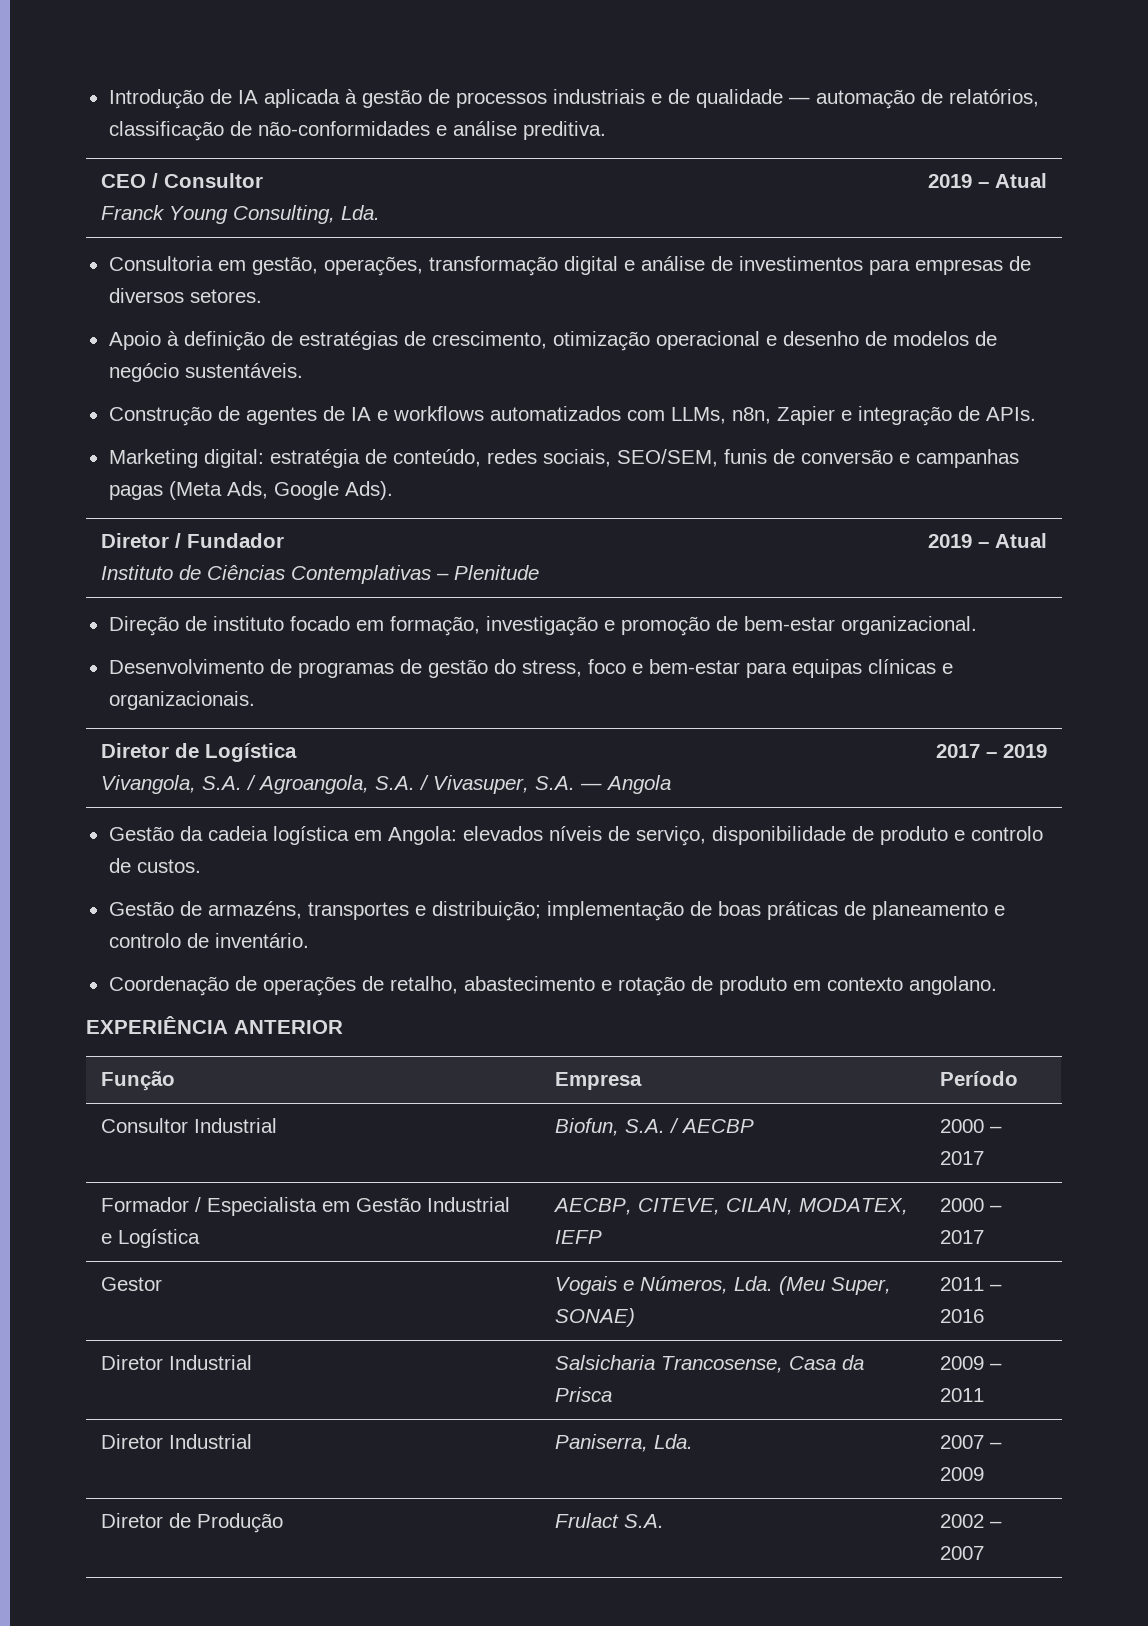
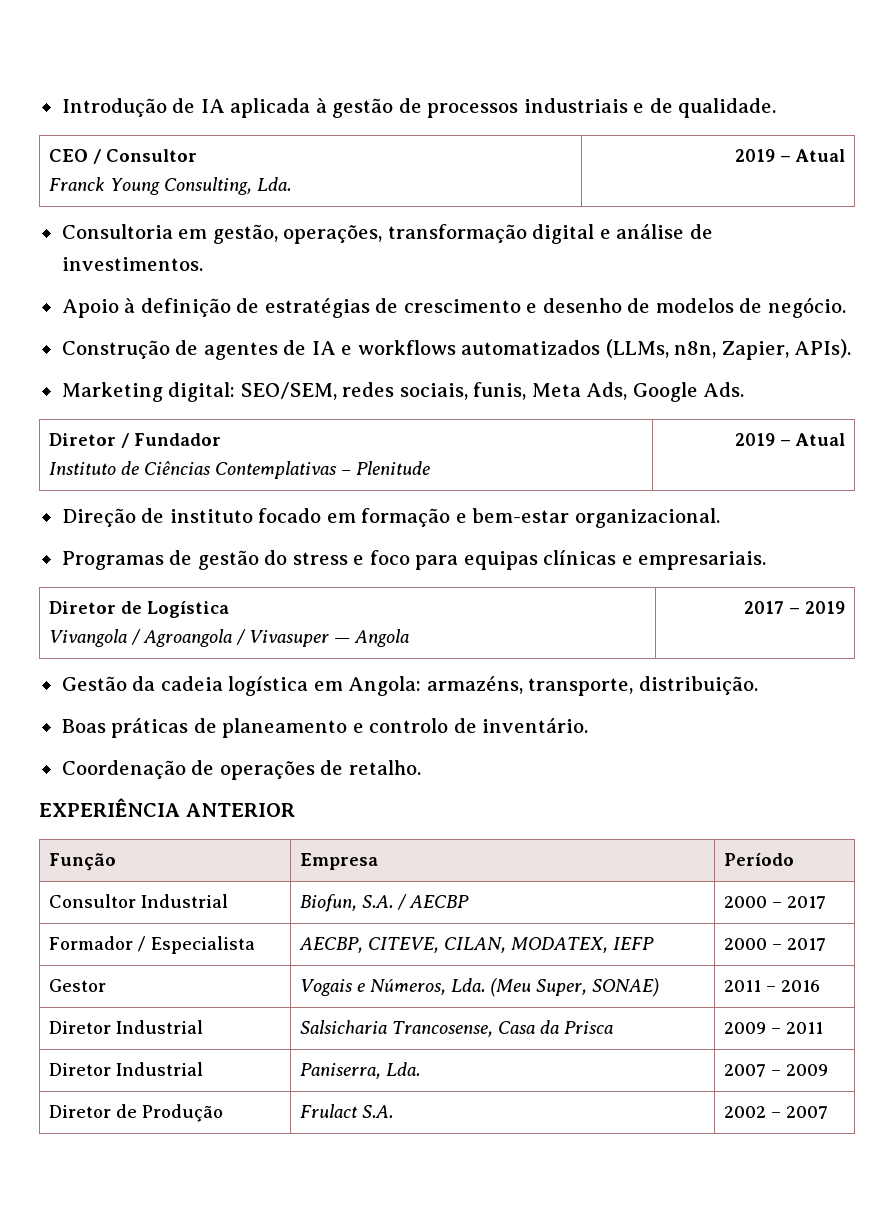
- Introdução de IA aplicada à gestão de processos industriais e de qualidade — automação de relatórios, classificação de não-conformidades e análise preditiva.
+ Introdução de IA aplicada à gestão de processos industriais e de qualidade.
- Consultoria em gestão, operações, transformação digital e análise de investimentos para empresas de diversos setores.
+ Consultoria em gestão, operações, transformação digital e análise de investimentos.
- Apoio à definição de estratégias de crescimento, otimização operacional e desenho de modelos de negócio sustentáveis.
+ Apoio à definição de estratégias de crescimento e desenho de modelos de negócio.
- Construção de agentes de IA e workflows automatizados com LLMs, n8n, Zapier e integração de APIs.
- Marketing digital: estratégia de conteúdo, redes sociais, SEO/SEM, funis de conversão e campanhas pagas (Meta Ads, Google Ads).
+ Construção de agentes de IA e workflows automatizados (LLMs, n8n, Zapier, APIs).
+ Marketing digital: SEO/SEM, redes sociais, funis, Meta Ads, Google Ads.
- Direção de instituto focado em formação, investigação e promoção de bem-estar organizacional.
- Desenvolvimento de programas de gestão do stress, foco e bem-estar para equipas clínicas e organizacionais.
+ Direção de instituto focado em formação e bem-estar organizacional.
+ Programas de gestão do stress e foco para equipas clínicas e empresariais.
  Diretor de Logística
- Vivangola, S.A. / Agroangola, S.A. / Vivasuper, S.A. — Angola | 2017 – 2019
+ Vivangola / Agroangola / Vivasuper — Angola | 2017 – 2019
- Gestão da cadeia logística em Angola: elevados níveis de serviço, disponibilidade de produto e controlo de custos.
- Gestão de armazéns, transportes e distribuição; implementação de boas práticas de planeamento e controlo de inventário.
+ Gestão da cadeia logística em Angola: armazéns, transporte, distribuição.
+ Boas práticas de planeamento e controlo de inventário.
- Coordenação de operações de retalho, abastecimento e rotação de produto em contexto angolano.
+ Coordenação de operações de retalho.
- Formador / Especialista em Gestão Industrial e Logística | AECBP, CITEVE, CILAN, MODATEX, IEFP | 2000 – 2017
+ Formador / Especialista | AECBP, CITEVE, CILAN, MODATEX, IEFP | 2000 – 2017

